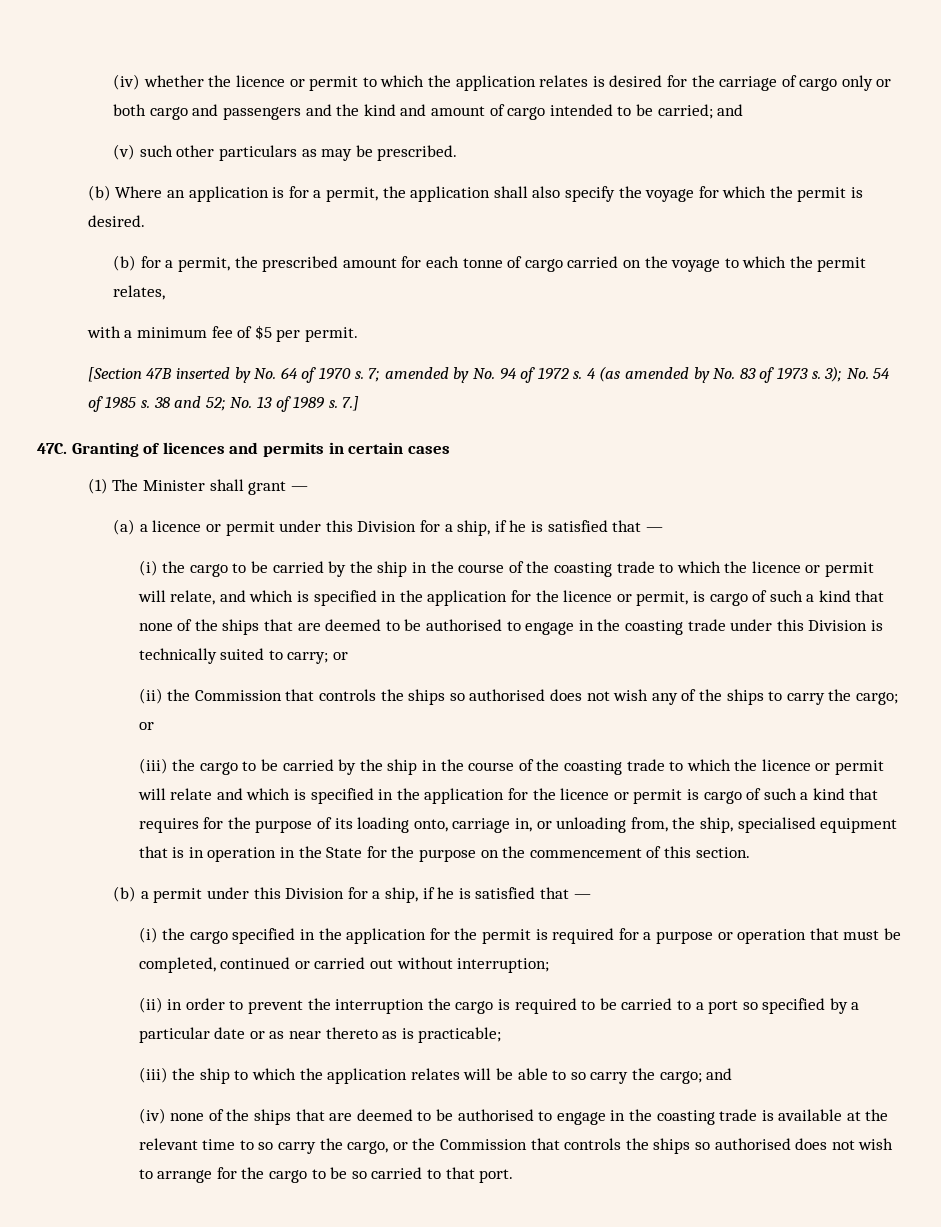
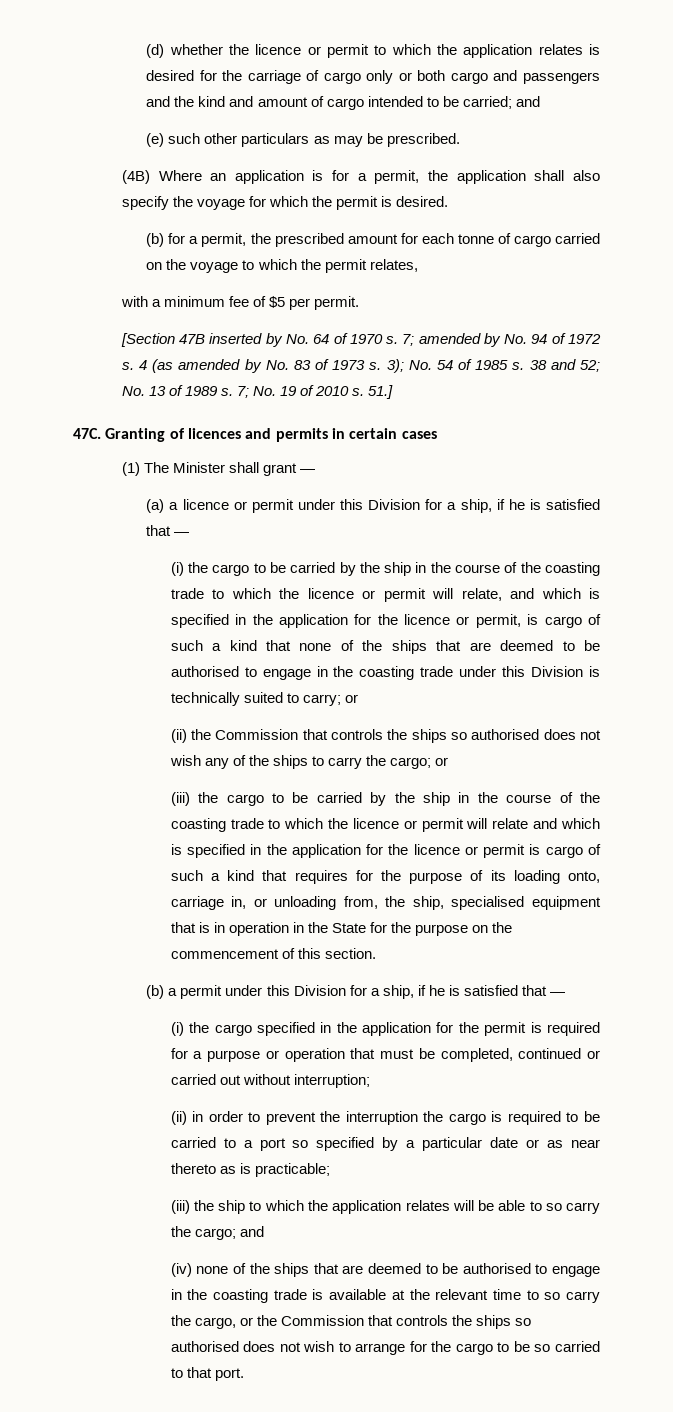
- (iv) whether the licence or permit to which the application relates is desired for the carriage of cargo only or both cargo and passengers and the kind and amount of cargo intended to be carried; and
+ (d) whether the licence or permit to which the application relates is desired for the carriage of cargo only or both cargo and passengers and the kind and amount of cargo intended to be carried; and
- (v) such other particulars as may be prescribed.
+ (e) such other particulars as may be prescribed.
- (b) Where an application is for a permit, the application shall also specify the voyage for which the permit is desired.
+ (4B) Where an application is for a permit, the application shall also specify the voyage for which the permit is desired.
- 7.]
+ 7; No. 19 of 2010 s. 51.]

